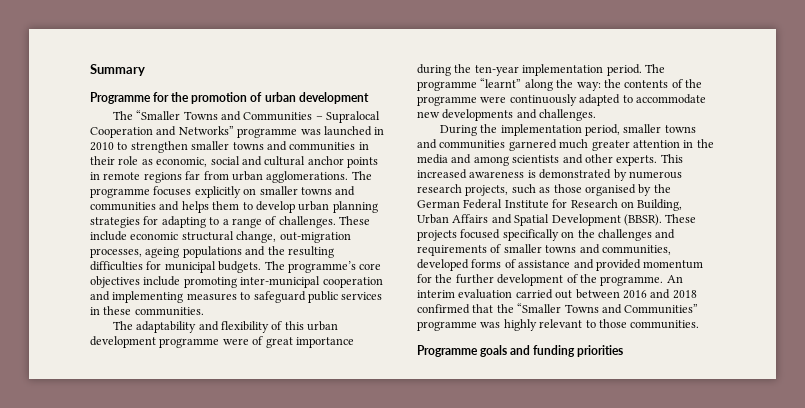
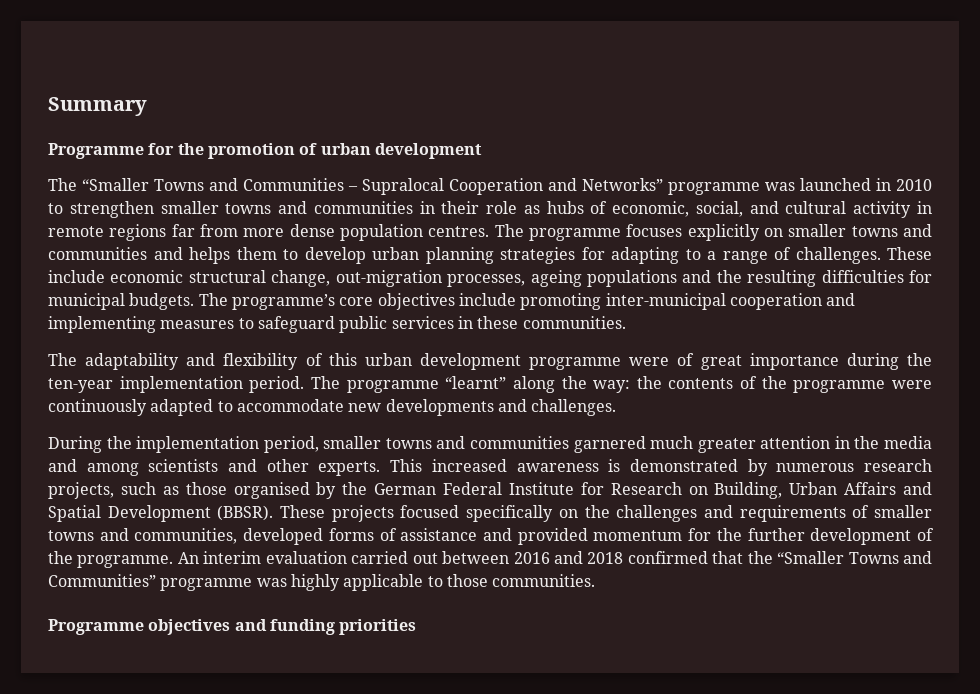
- The “Smaller Towns and Communities – Supralocal Cooperation and Networks” programme was launched in 2010 to strengthen smaller towns and communities in their role as economic, social and cultural anchor points in remote regions far from urban agglomerations.
+ The “Smaller Towns and Communities – Supralocal Cooperation and Networks” programme was launched in 2010 to strengthen smaller towns and communities in their role as hubs of economic, social, and cultural activity in remote regions far from more dense population centres.
- An interim evaluation carried out between 2016 and 2018 confirmed that the “Smaller Towns and Communities” programme was highly relevant to those communities.
+ An interim evaluation carried out between 2016 and 2018 confirmed that the “Smaller Towns and Communities” programme was highly applicable to those communities.
- Programme goals and funding priorities
+ Programme objectives and funding priorities

